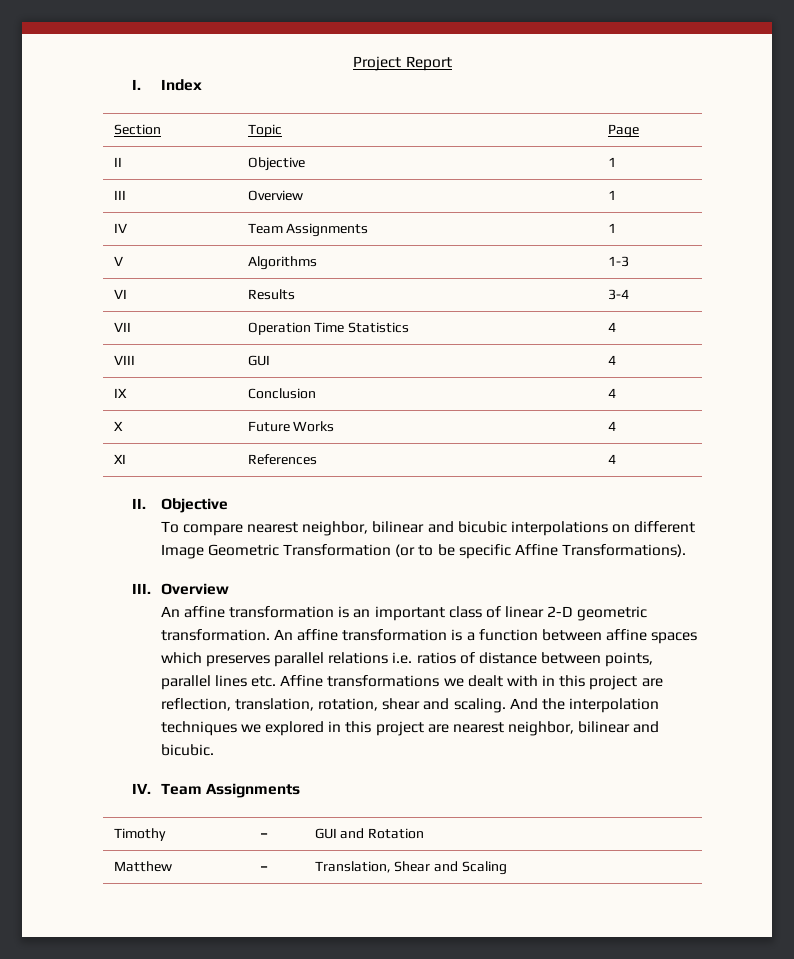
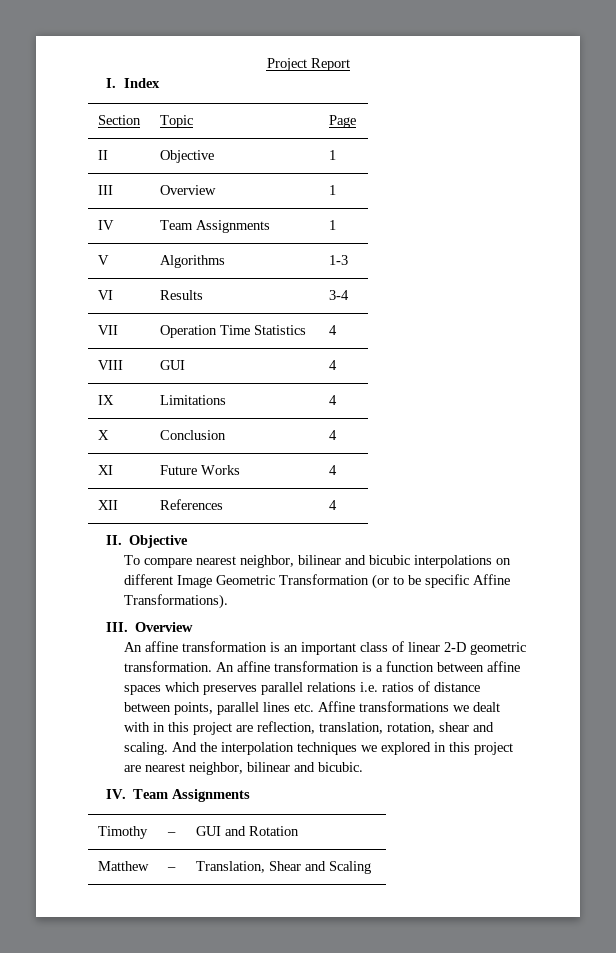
- IX | Conclusion | 4
+ IX | Limitations | 4
+ X | Conclusion | 4
- X | Future Works | 4
+ XI | Future Works | 4
- XI | References | 4
+ XII | References | 4

